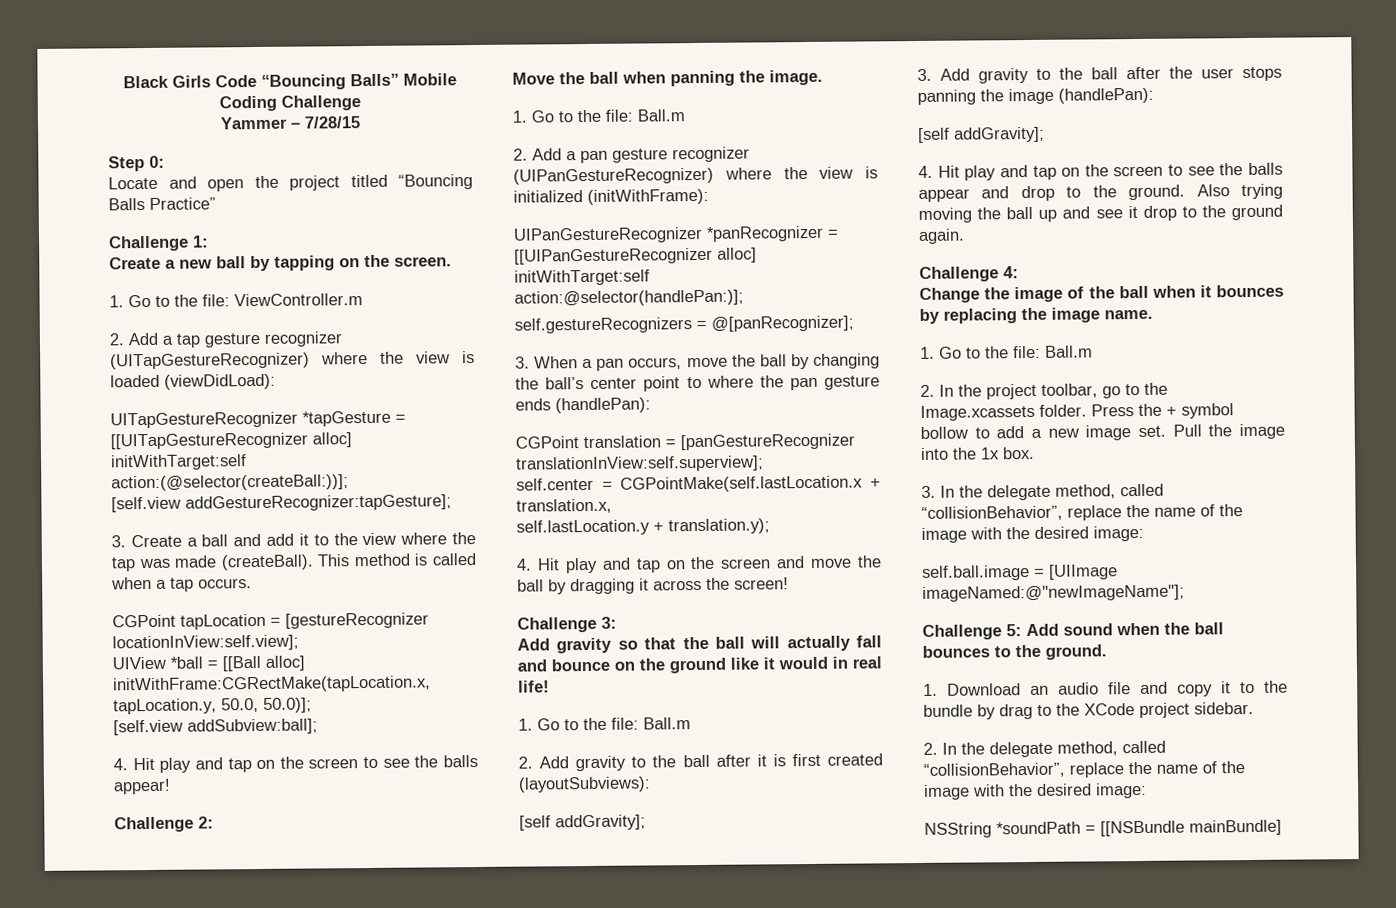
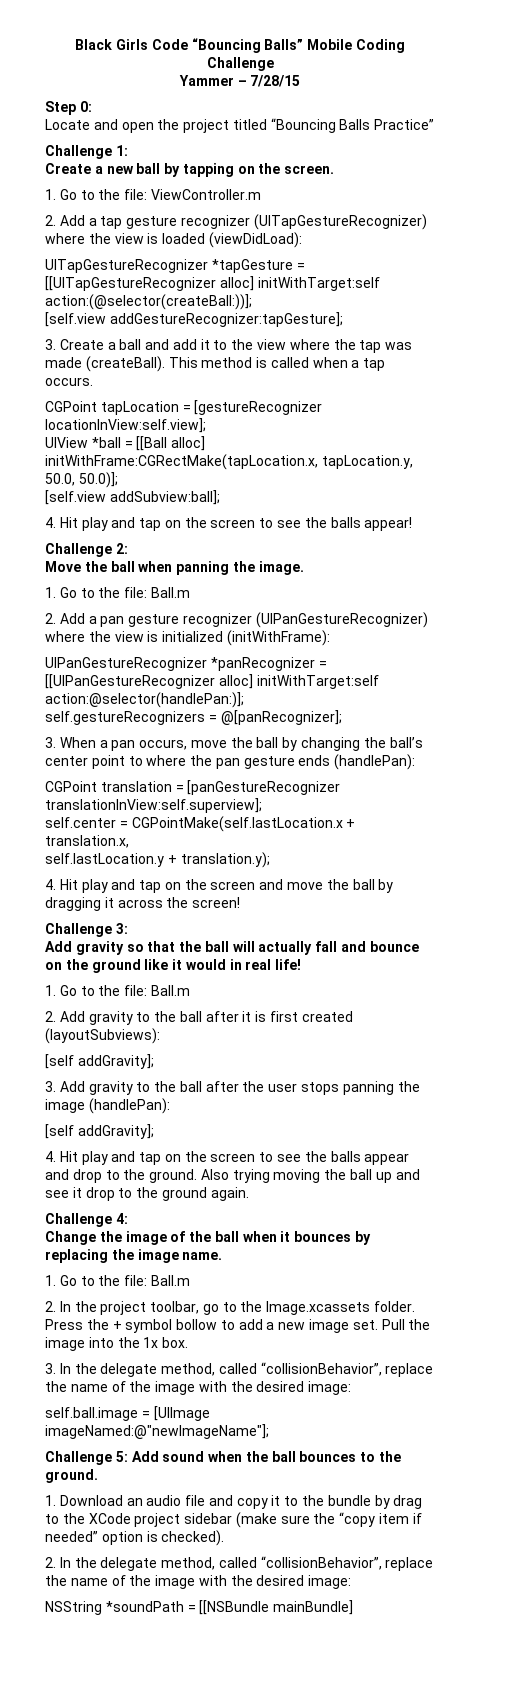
- 1. Download an audio file and copy it to the bundle by drag to the XCode project sidebar.
+ 1. Download an audio file and copy it to the bundle by drag to the XCode project sidebar (make sure the “copy item if needed” option is checked).

